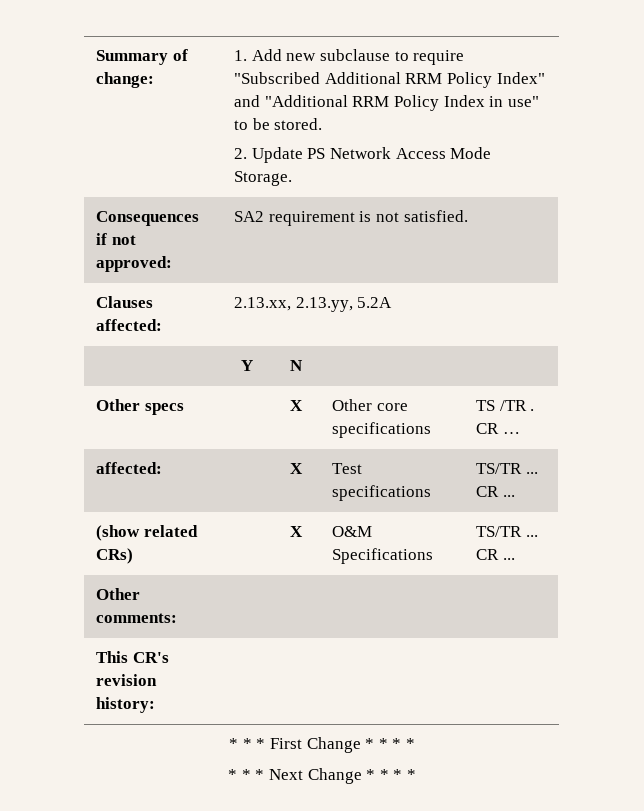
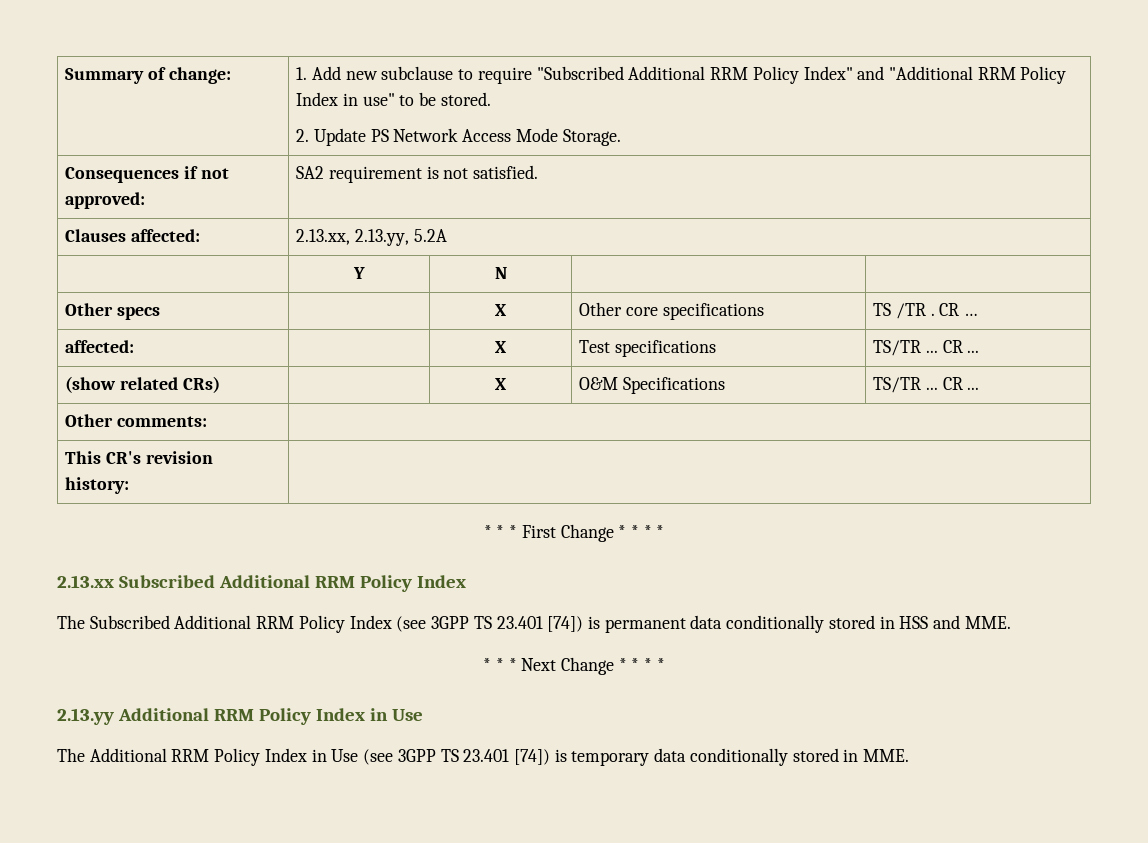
+ 2.13.xx Subscribed Additional RRM Policy Index
+ The Subscribed Additional RRM Policy Index (see 3GPP TS 23.401 [74]) is permanent data conditionally stored in HSS and MME.
+ 2.13.yy Additional RRM Policy Index in Use
+ The Additional RRM Policy Index in Use (see 3GPP TS 23.401 [74]) is temporary data conditionally stored in MME.

